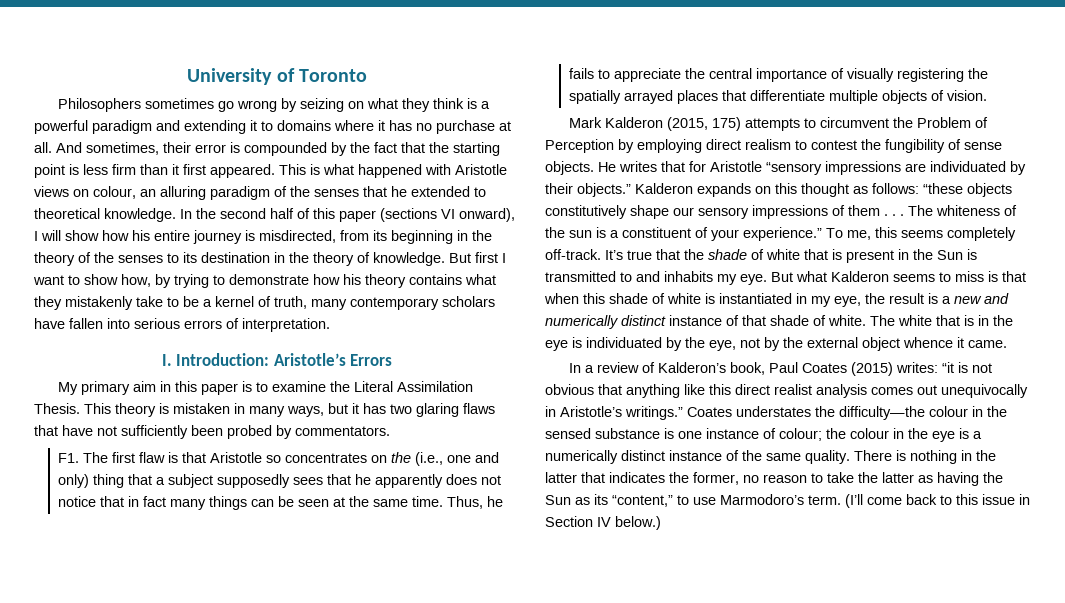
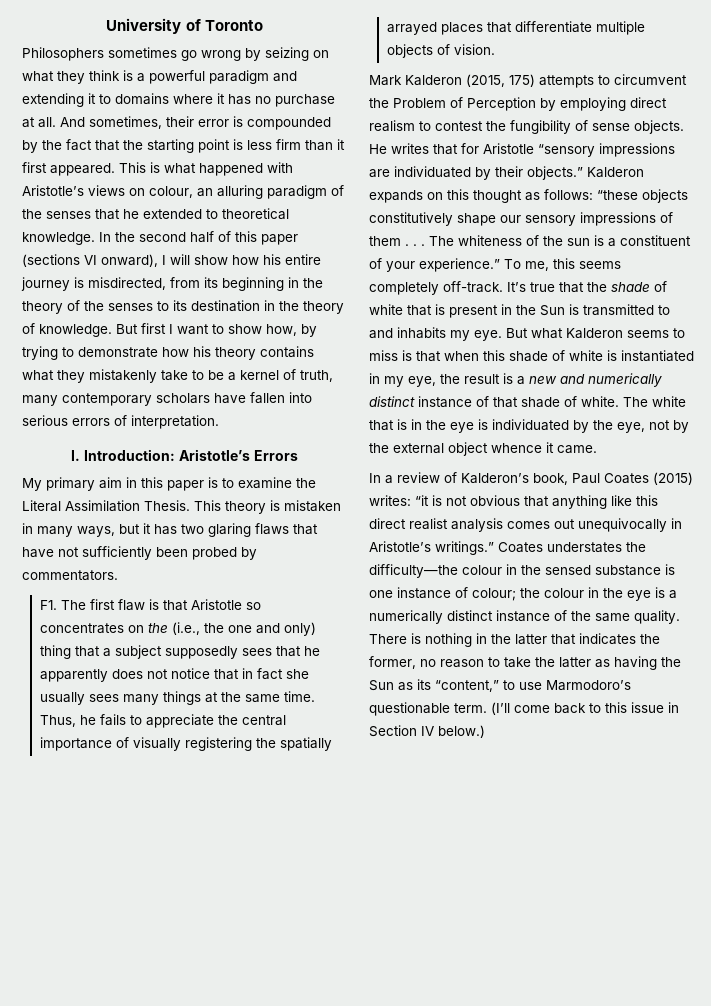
- This is what happened with Aristotle views on colour, an alluring paradigm of the senses that he extended to theoretical knowledge.
+ This is what happened with Aristotle’s views on colour, an alluring paradigm of the senses that he extended to theoretical knowledge.
- F1. The first flaw is that Aristotle so concentrates on the (i.e., one and only) thing that a subject supposedly sees that he apparently does not notice that in fact many things can be seen at the same time.
+ F1. The first flaw is that Aristotle so concentrates on the (i.e., the one and only) thing that a subject supposedly sees that he apparently does not notice that in fact she usually sees many things at the same time.
- There is nothing in the latter that indicates the former, no reason to take the latter as having the Sun as its “content,” to use Marmodoro’s term.
+ There is nothing in the latter that indicates the former, no reason to take the latter as having the Sun as its “content,” to use Marmodoro’s questionable term.

